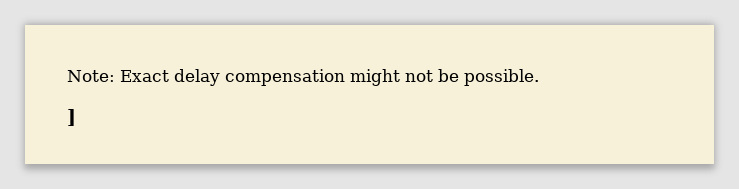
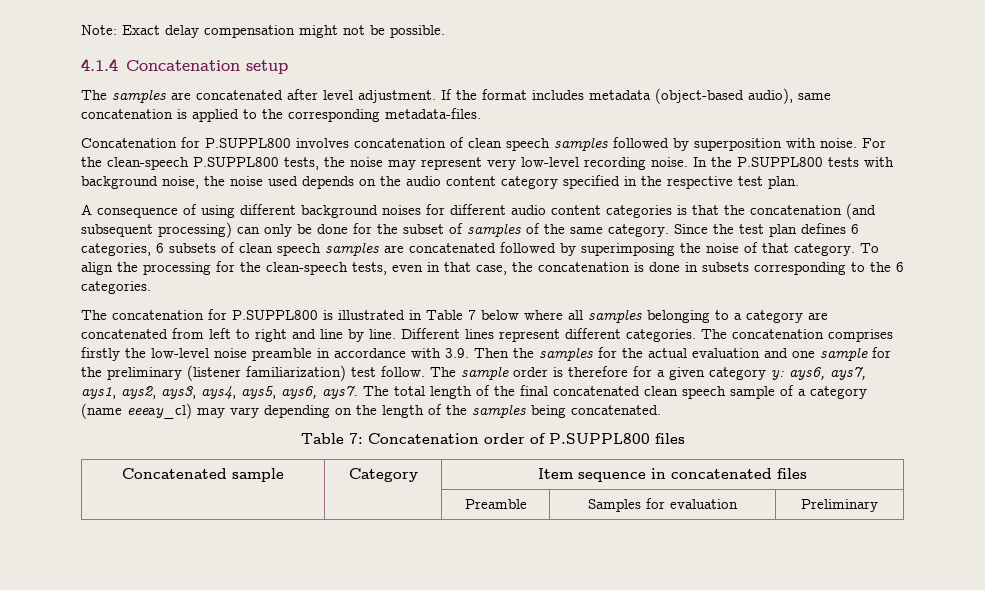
- ]
+ 4.1.4 Concatenation setup
+ The samples are concatenated after level adjustment. If the format includes metadata (object-based audio), same concatenation is applied to the corresponding metadata-files.
+ Concatenation for P.SUPPL800 involves concatenation of clean speech samples followed by superposition with noise. For the clean-speech P.SUPPL800 tests, the noise may represent very low-level recording noise. In the P.SUPPL800 tests with background noise, the noise used depends on the audio content category specified in the respective test plan.
+ A consequence of using different background noises for different audio content categories is that the concatenation (and subsequent processing) can only be done for the subset of samples of the same category. Since the test plan defines 6 categories, 6 subsets of clean speech samples are concatenated followed by superimposing the noise of that category. To align the processing for the clean-speech tests, even in that case, the concatenation is done in subsets corresponding to the 6 categories.
+ The concatenation for P.SUPPL800 is illustrated in Table 7 below where all samples belonging to a category are concatenated from left to right and line by line. Different lines represent different categories. The concatenation comprises firstly the low-level noise preamble in accordance with 3.9. Then the samples for the actual evaluation and one sample for the preliminary (listener familiarization) test follow. The sample order is therefore for a given category y: ays6, ays7, ays1, ays2, ays3, ays4, ays5, ays6, ays7. The total length of the final concatenated clean speech sample of a category (name eeeay_cl) may vary depending on the length of the samples being concatenated.
+ Table 7: Concatenation order of P.SUPPL800 files
+ Concatenated sample | Category | Item sequence in concatenated files
+ | | Preamble | Samples for evaluation | Preliminary

